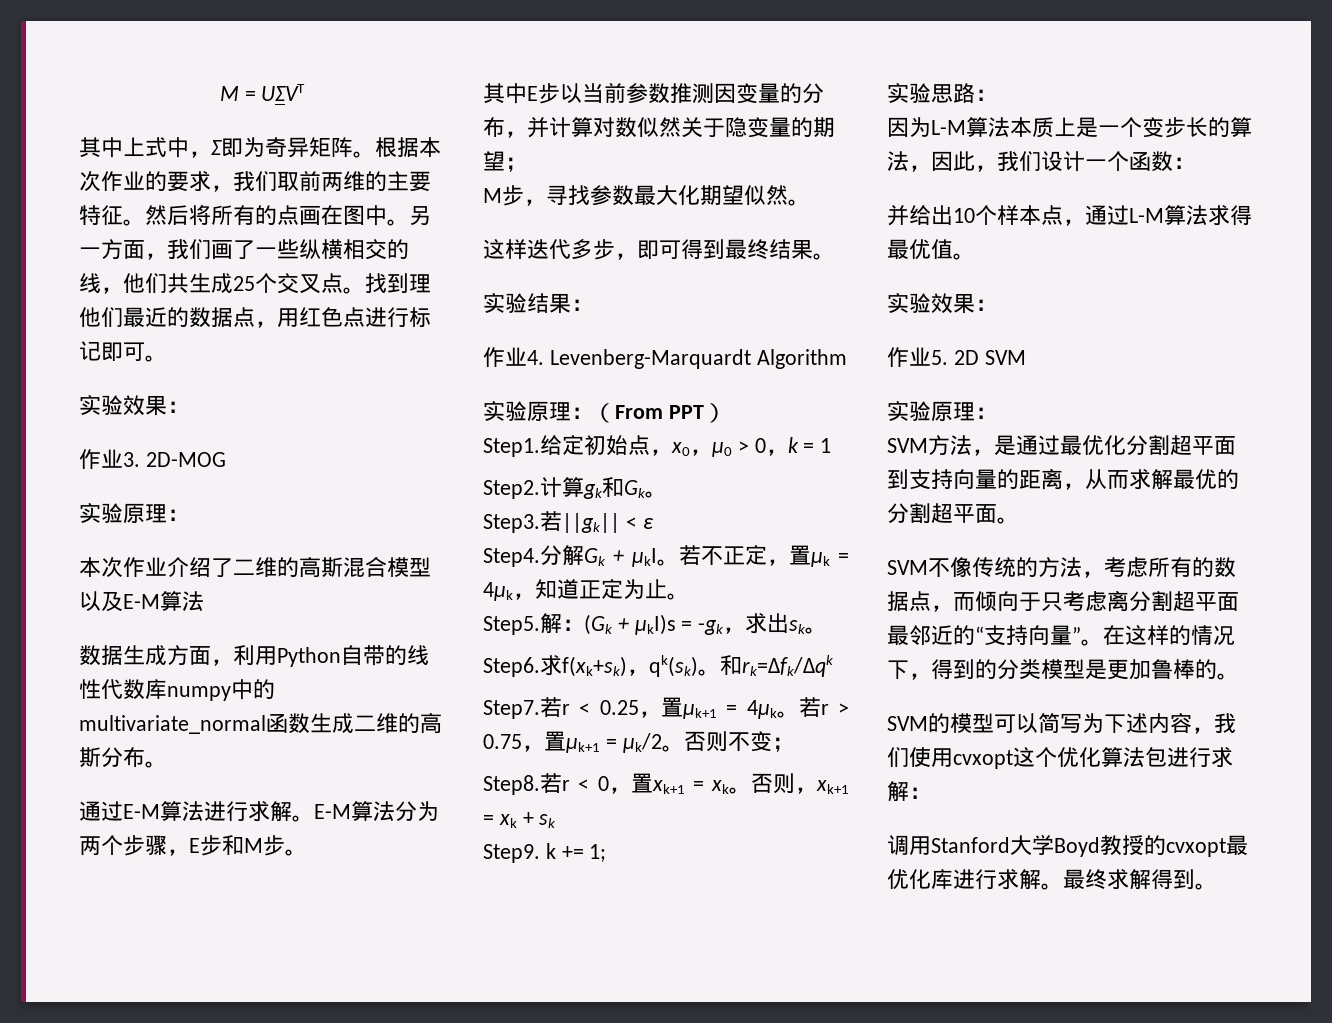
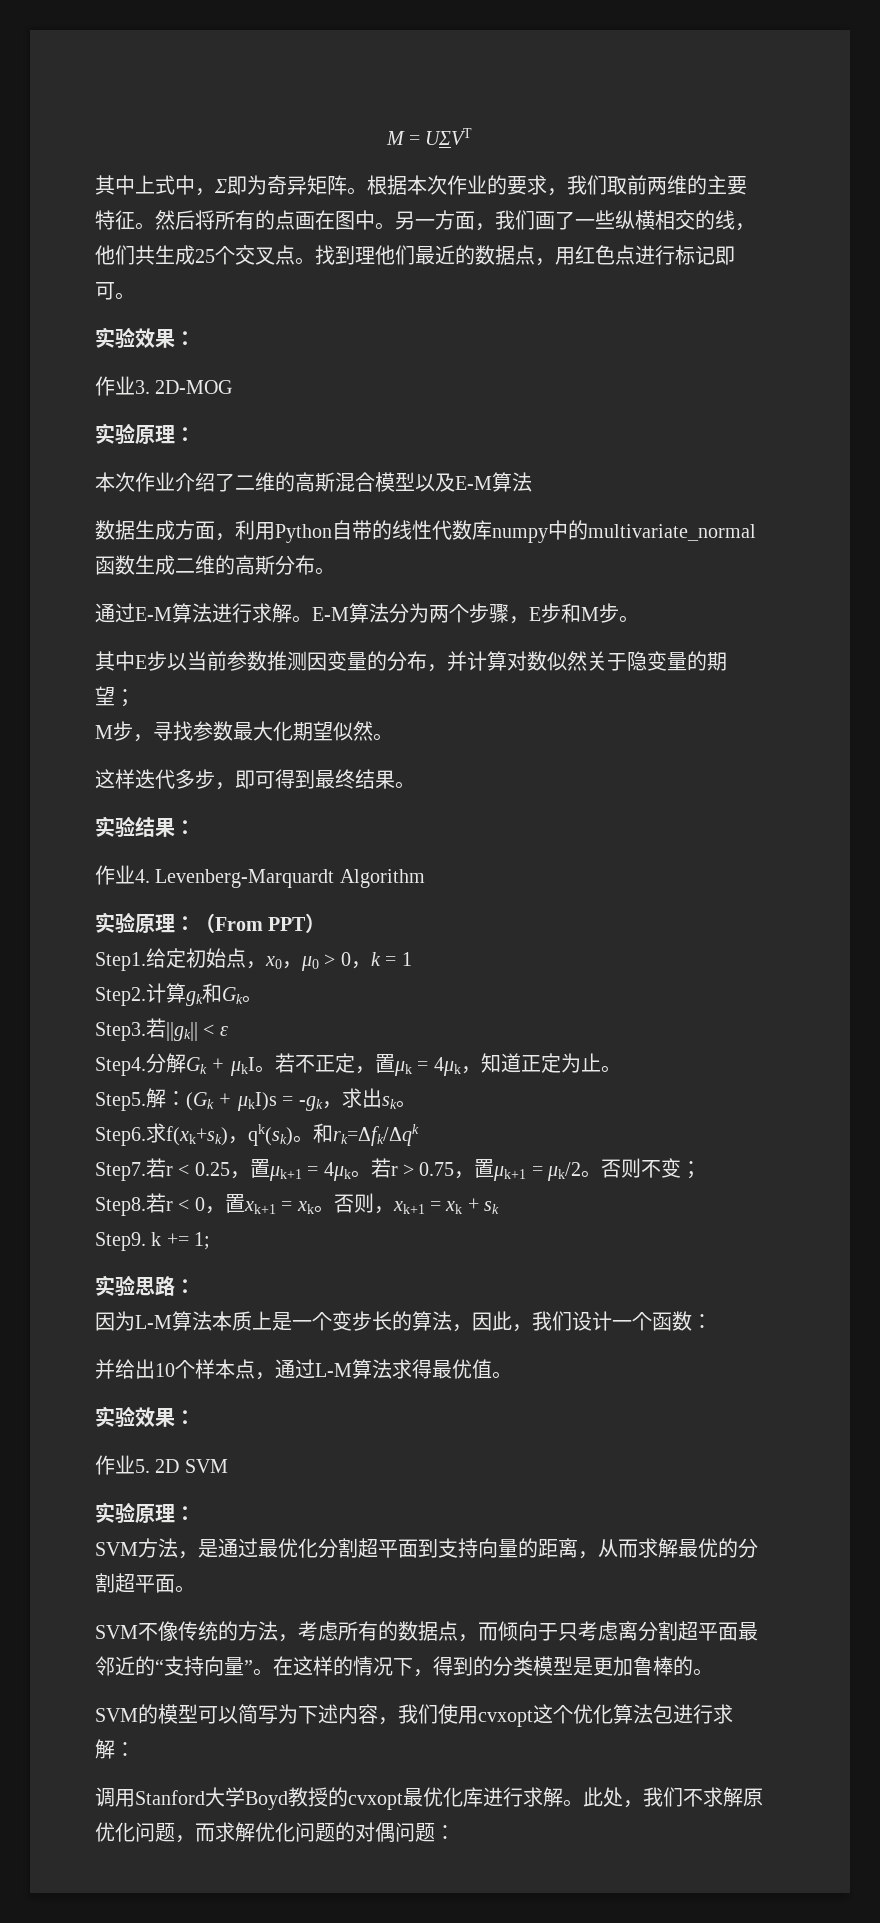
- 最终求解得到。
+ 此处，我们不求解原优化问题，而求解优化问题的对偶问题：

